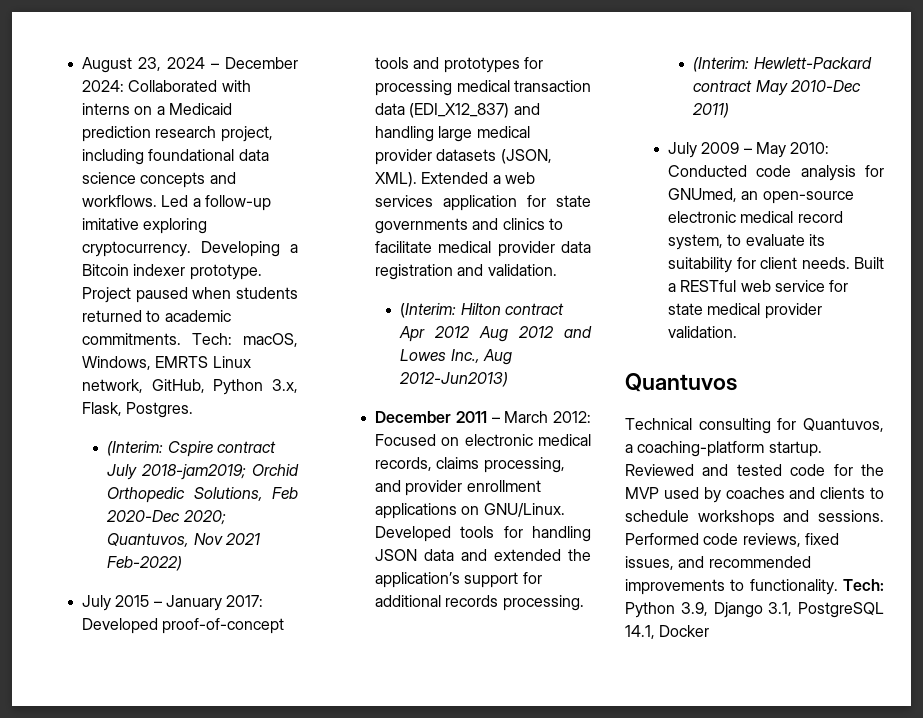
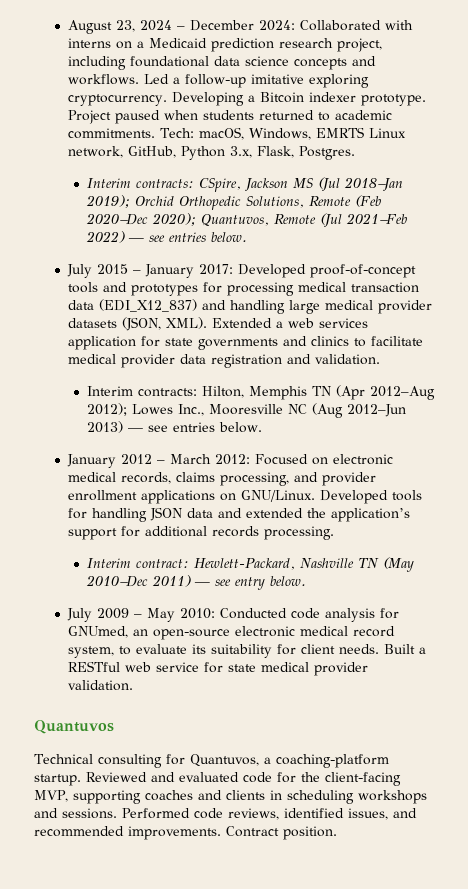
- (Interim: Cspire contract July 2018-jam2019; Orchid Orthopedic Solutions, Feb 2020-Dec 2020; Quantuvos, Nov 2021 Feb-2022)
+ Interim contracts: CSpire, Jackson MS (Jul 2018–Jan 2019); Orchid Orthopedic Solutions, Remote (Feb 2020–Dec 2020); Quantuvos, Remote (Jul 2021–Feb 2022) — see entries below.
- (Interim: Hilton contract Apr 2012 Aug 2012 and Lowes Inc., Aug 2012-Jun2013)
- December 2011 – March 2012: Focused on electronic medical records, claims processing, and provider enrollment applications on GNU/Linux.
+ Interim contracts: Hilton, Memphis TN (Apr 2012–Aug 2012); Lowes Inc., Mooresville NC (Aug 2012–Jun 2013) — see entries below.
+ January 2012 – March 2012: Focused on electronic medical records, claims processing, and provider enrollment applications on GNU/Linux.
- (Interim: Hewlett-Packard contract May 2010-Dec 2011)
+ Interim contract: Hewlett-Packard, Nashville TN (May 2010–Dec 2011) — see entry below.
- Reviewed and tested code for the MVP used by coaches and clients to schedule workshops and sessions.
+ Reviewed and evaluated code for the client-facing MVP, supporting coaches and clients in scheduling workshops and sessions.
- Performed code reviews, fixed issues, and recommended improvements to functionality. Tech: Python 3.9, Django 3.1, PostgreSQL 14.1, Docker
+ Performed code reviews, identified issues, and recommended improvements. Contract position.

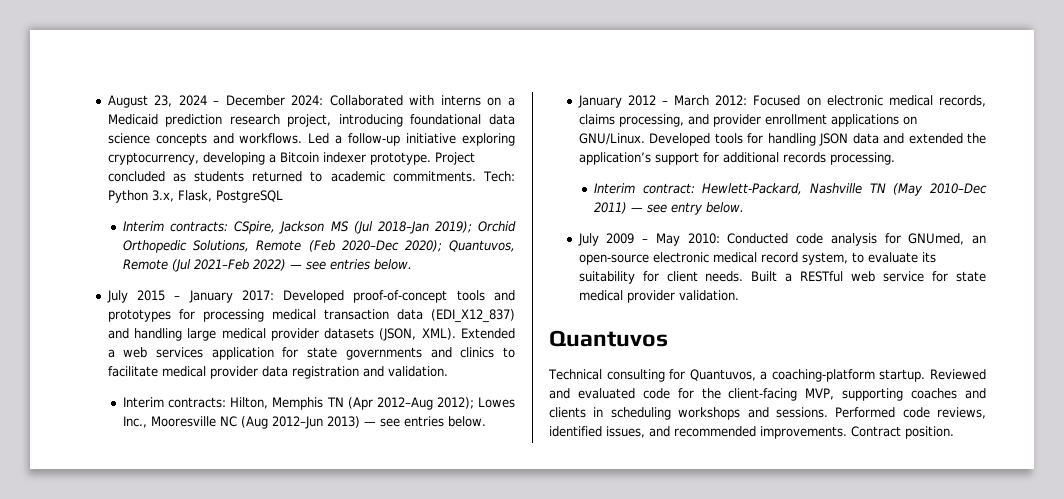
- August 23, 2024 – December 2024: Collaborated with interns on a Medicaid prediction research project, including foundational data science concepts and workflows.
+ August 23, 2024 – December 2024: Collaborated with interns on a Medicaid prediction research project, introducing foundational data science concepts and workflows.
- Led a follow-up imitative exploring cryptocurrency. Developing a Bitcoin indexer prototype.
+ Led a follow-up initiative exploring cryptocurrency, developing a Bitcoin indexer prototype.
- Project paused when students returned to academic commitments.
+ Project concluded as students returned to academic commitments.
- Tech: macOS, Windows, EMRTS Linux network, GitHub, Python 3.x, Flask, Postgres.
+ Tech: Python 3.x, Flask, PostgreSQL

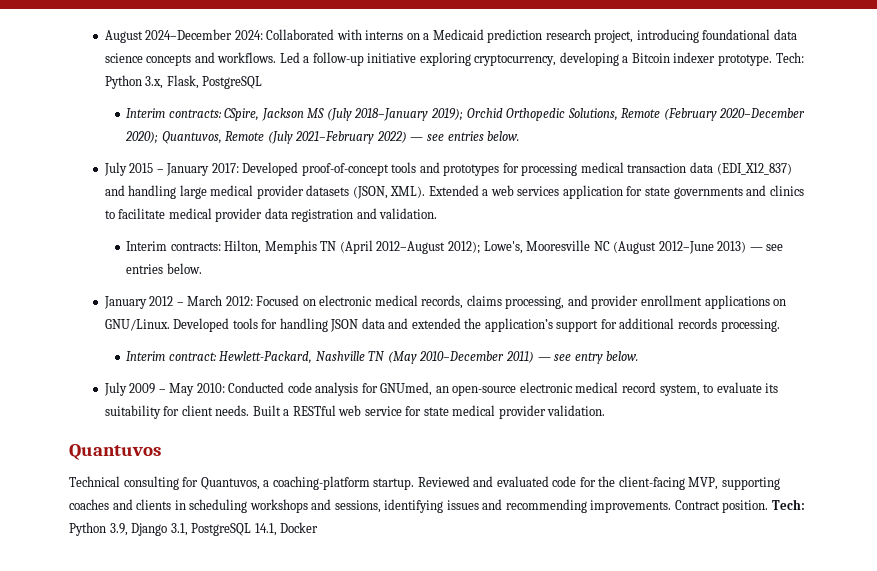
- August 23, 2024 – December 2024: Collaborated with interns on a Medicaid prediction research project, introducing foundational data science concepts and workflows.
+ August 2024–December 2024: Collaborated with interns on a Medicaid prediction research project, introducing foundational data science concepts and workflows.
- Project concluded as students returned to academic commitments.
- Interim contracts: CSpire, Jackson MS (Jul 2018–Jan 2019); Orchid Orthopedic Solutions, Remote (Feb 2020–Dec 2020); Quantuvos, Remote (Jul 2021–Feb 2022) — see entries below.
+ Interim contracts: CSpire, Jackson MS (July 2018–January 2019); Orchid Orthopedic Solutions, Remote (February 2020–December 2020); Quantuvos, Remote (July 2021–February 2022) — see entries below.
- Interim contracts: Hilton, Memphis TN (Apr 2012–Aug 2012); Lowes Inc., Mooresville NC (Aug 2012–Jun 2013) — see entries below.
+ Interim contracts: Hilton, Memphis TN (April 2012–August 2012); Lowe's, Mooresville NC (August 2012–June 2013) — see entries below.
- Interim contract: Hewlett-Packard, Nashville TN (May 2010–Dec 2011) — see entry below.
+ Interim contract: Hewlett-Packard, Nashville TN (May 2010–December 2011) — see entry below.
- Reviewed and evaluated code for the client-facing MVP, supporting coaches and clients in scheduling workshops and sessions. Performed code reviews, identified issues, and recommended improvements. Contract position.
+ Reviewed and evaluated code for the client-facing MVP, supporting coaches and clients in scheduling workshops and sessions, identifying issues and recommending improvements. Contract position. Tech: Python 3.9, Django 3.1, PostgreSQL 14.1, Docker

